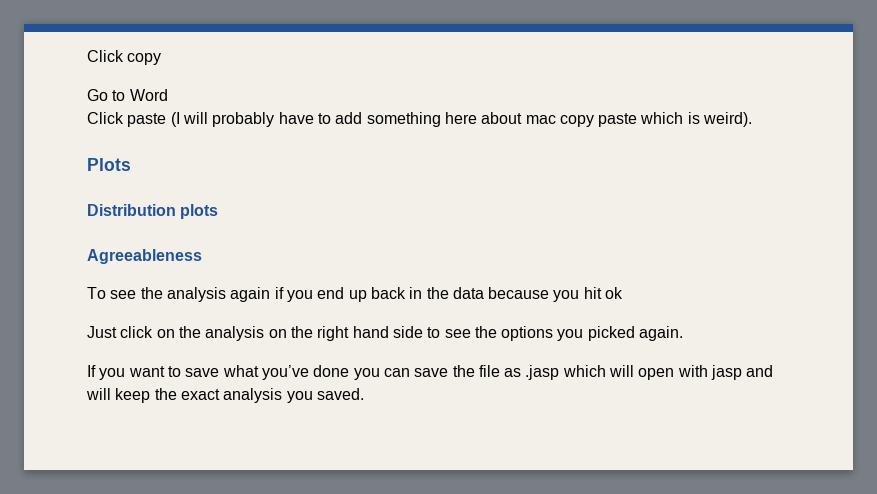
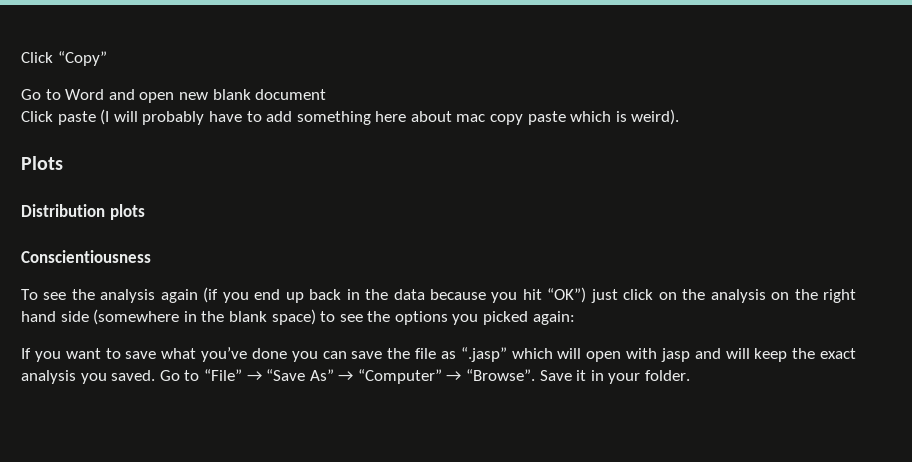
- Click copy
+ Click “Copy”
- Go to Word
+ Go to Word and open new blank document
- Agreeableness
+ Conscientiousness
- To see the analysis again if you end up back in the data because you hit ok
- Just click on the analysis on the right hand side to see the options you picked again.
+ To see the analysis again (if you end up back in the data because you hit “OK”) just click on the analysis on the right hand side (somewhere in the blank space) to see the options you picked again:
- If you want to save what you’ve done you can save the file as .jasp which will open with jasp and will keep the exact analysis you saved.
+ If you want to save what you’ve done you can save the file as “.jasp” which will open with jasp and will keep the exact analysis you saved.
+ Go to “File” → “Save As” → “Computer” → “Browse”. Save it in your folder.

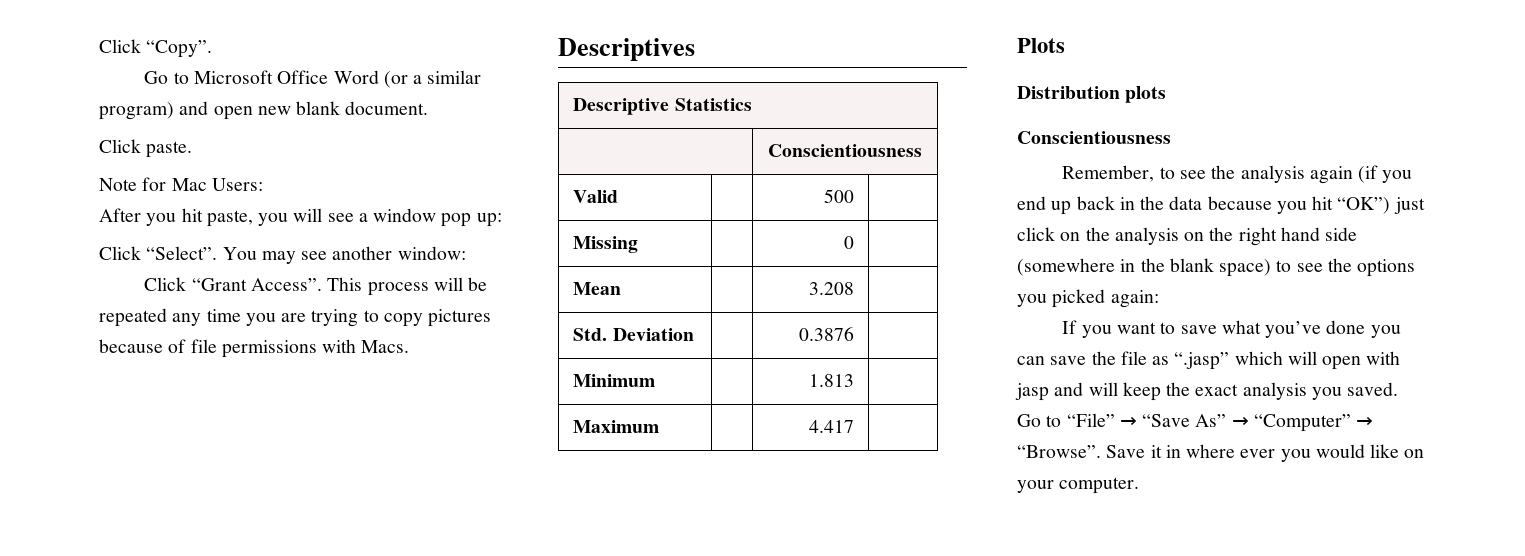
- Click “Copy”
- Go to Word and open new blank document
- Click paste (I will probably have to add something here about mac copy paste which is weird).
+ Click “Copy”.
+ Go to Microsoft Office Word (or a similar program) and open new blank document.
+ Click paste.
+ Note for Mac Users:
+ After you hit paste, you will see a window pop up:
+ Click “Select”. You may see another window:
+ Click “Grant Access”. This process will be repeated any time you are trying to copy pictures because of file permissions with Macs.
+ Descriptives
+ Descriptive Statistics
+ | Conscientiousness
+ Valid | | 500 |
+ Missing | | 0 |
+ Mean | | 3.208 |
+ Std. Deviation | | 0.3876 |
+ Minimum | | 1.813 |
+ Maximum | | 4.417 |
- To see the analysis again (if you end up back in the data because you hit “OK”) just click on the analysis on the right hand side (somewhere in the blank space) to see the options you picked again:
+ Remember, to see the analysis again (if you end up back in the data because you hit “OK”) just click on the analysis on the right hand side (somewhere in the blank space) to see the options you picked again:
- Save it in your folder.
+ Save it in where ever you would like on your computer.

